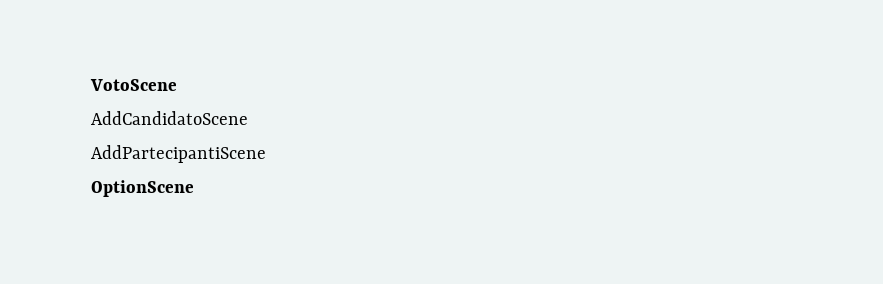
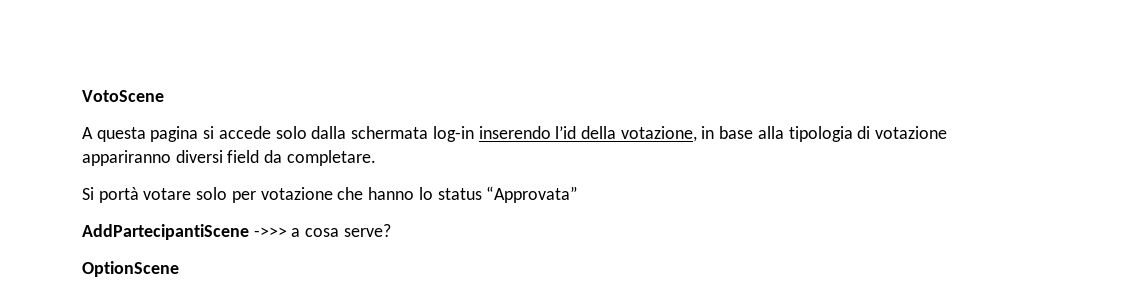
- AddCandidatoScene
- AddPartecipantiScene
+ A questa pagina si accede solo dalla schermata log-in inserendo l’id della votazione, in base alla tipologia di votazione appariranno diversi field da completare.
+ Si portà votare solo per votazione che hanno lo status “Approvata”
+ AddPartecipantiScene ->>> a cosa serve?

